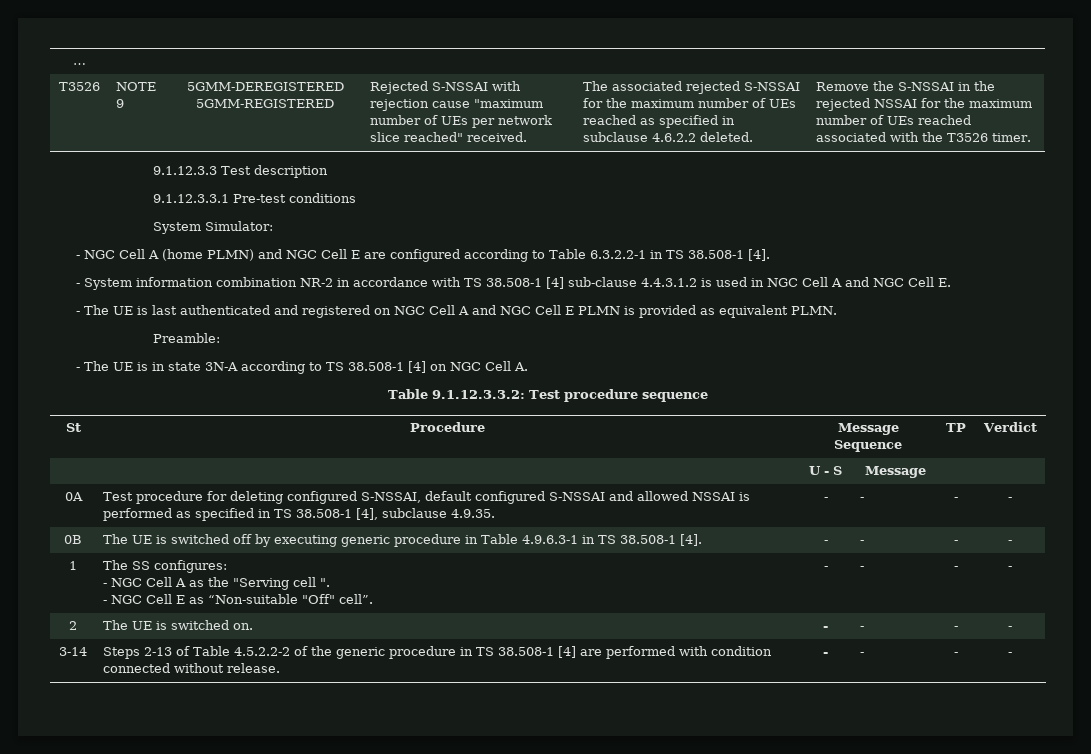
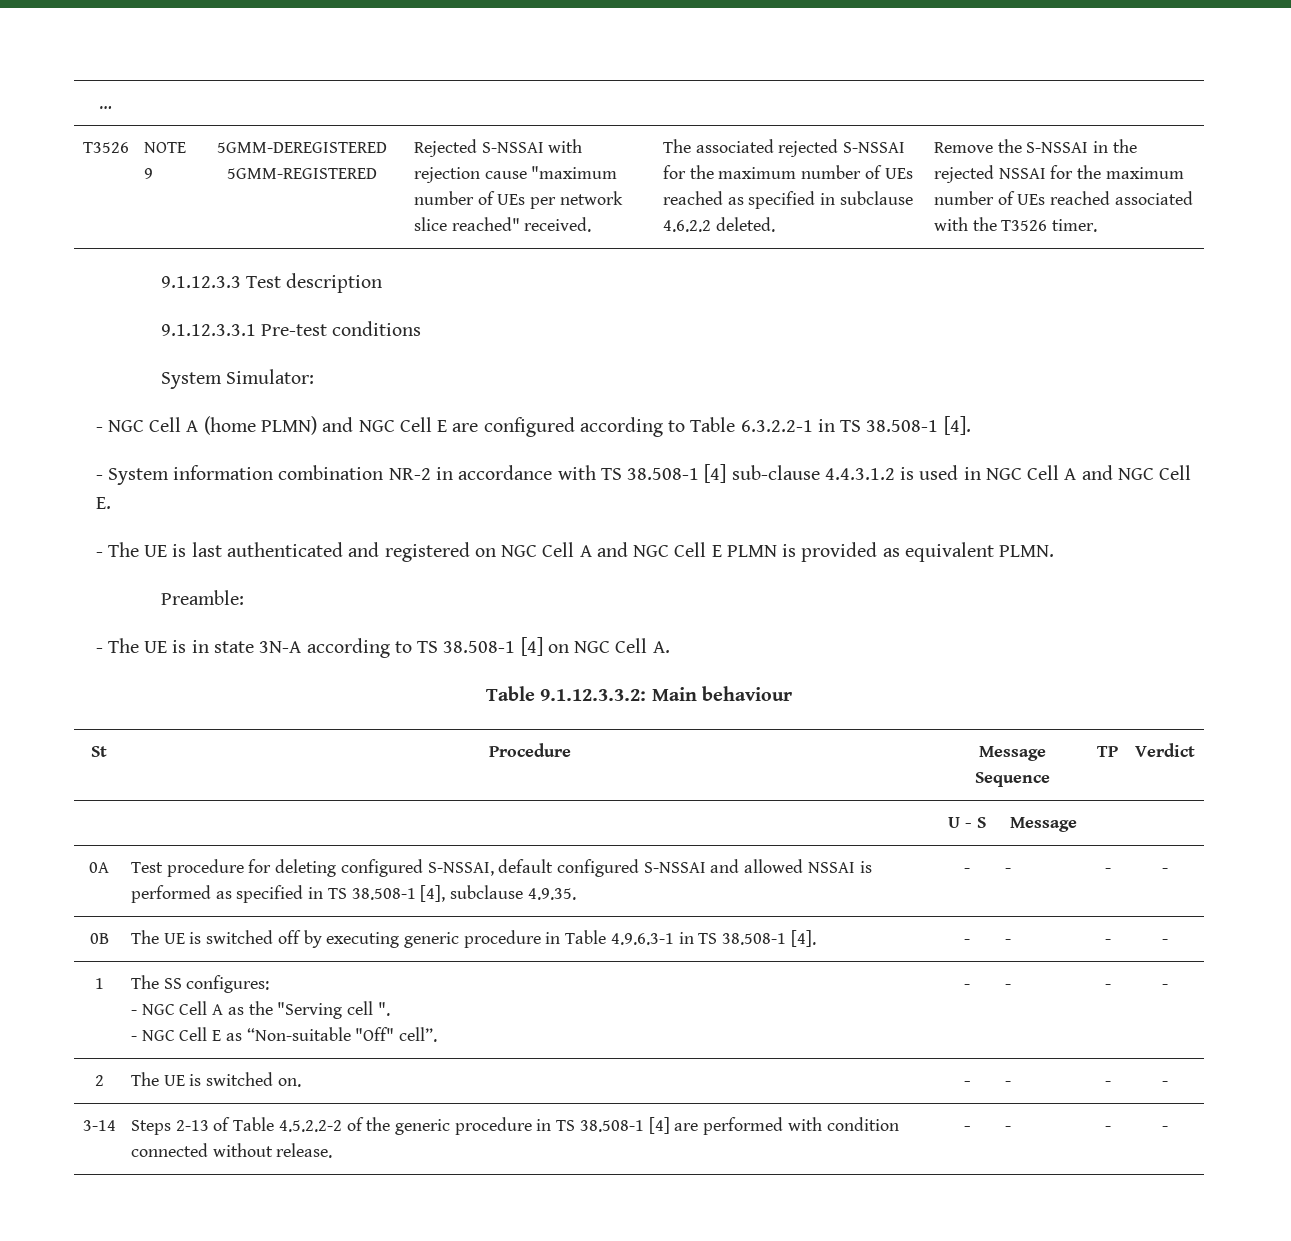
- Table 9.1.12.3.3.2: Test procedure sequence
+ Table 9.1.12.3.3.2: Main behaviour

